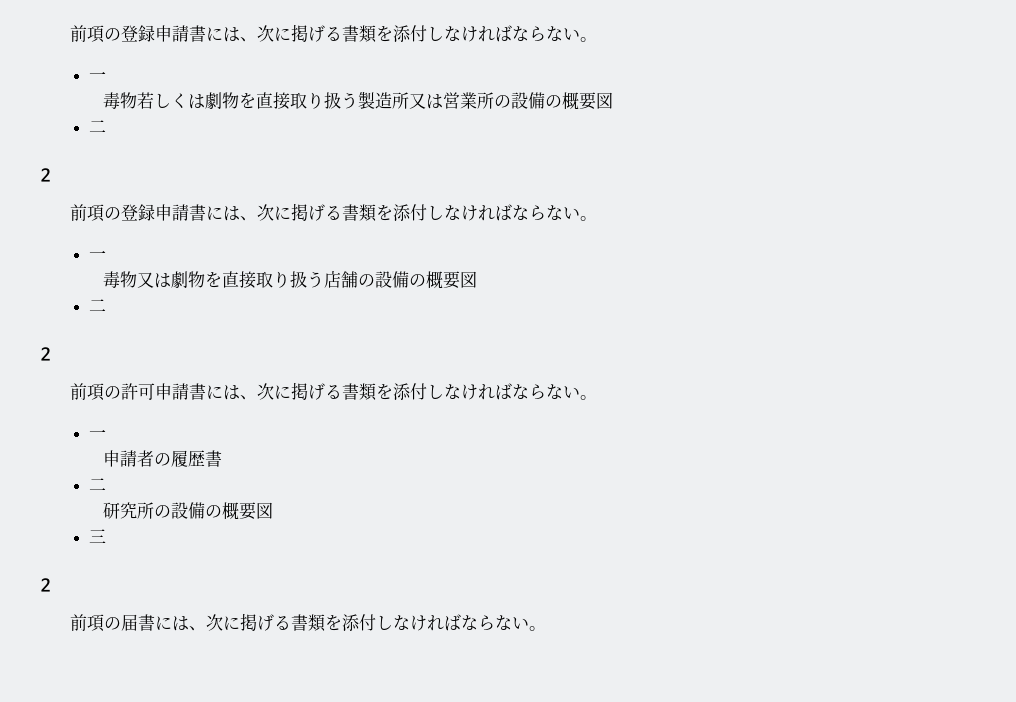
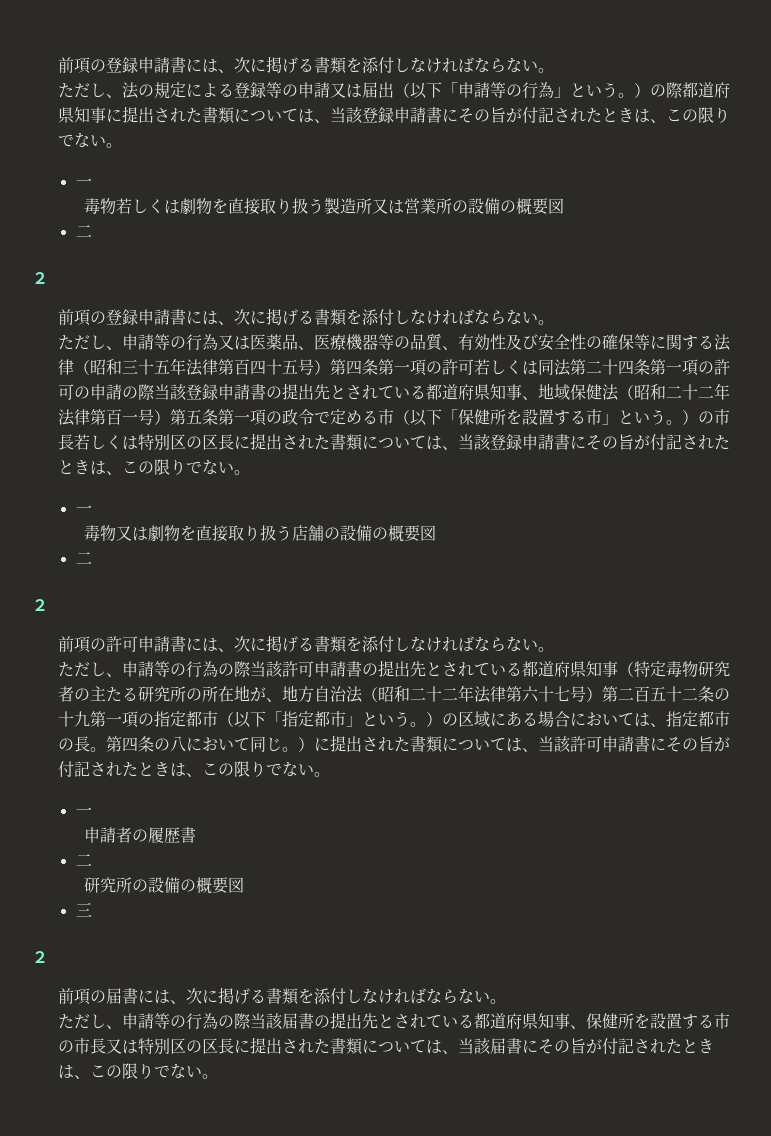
+ ただし、法の規定による登録等の申請又は届出（以下「申請等の行為」という。）の際都道府県知事に提出された書類については、当該登録申請書にその旨が付記されたときは、この限りでない。
+ ただし、申請等の行為又は医薬品、医療機器等の品質、有効性及び安全性の確保等に関する法律（昭和三十五年法律第百四十五号）第四条第一項の許可若しくは同法第二十四条第一項の許可の申請の際当該登録申請書の提出先とされている都道府県知事、地域保健法（昭和二十二年法律第百一号）第五条第一項の政令で定める市（以下「保健所を設置する市」という。）の市長若しくは特別区の区長に提出された書類については、当該登録申請書にその旨が付記されたときは、この限りでない。
+ ただし、申請等の行為の際当該許可申請書の提出先とされている都道府県知事（特定毒物研究者の主たる研究所の所在地が、地方自治法（昭和二十二年法律第六十七号）第二百五十二条の十九第一項の指定都市（以下「指定都市」という。）の区域にある場合においては、指定都市の長。第四条の八において同じ。）に提出された書類については、当該許可申請書にその旨が付記されたときは、この限りでない。
+ ただし、申請等の行為の際当該届書の提出先とされている都道府県知事、保健所を設置する市の市長又は特別区の区長に提出された書類については、当該届書にその旨が付記されたときは、この限りでない。

